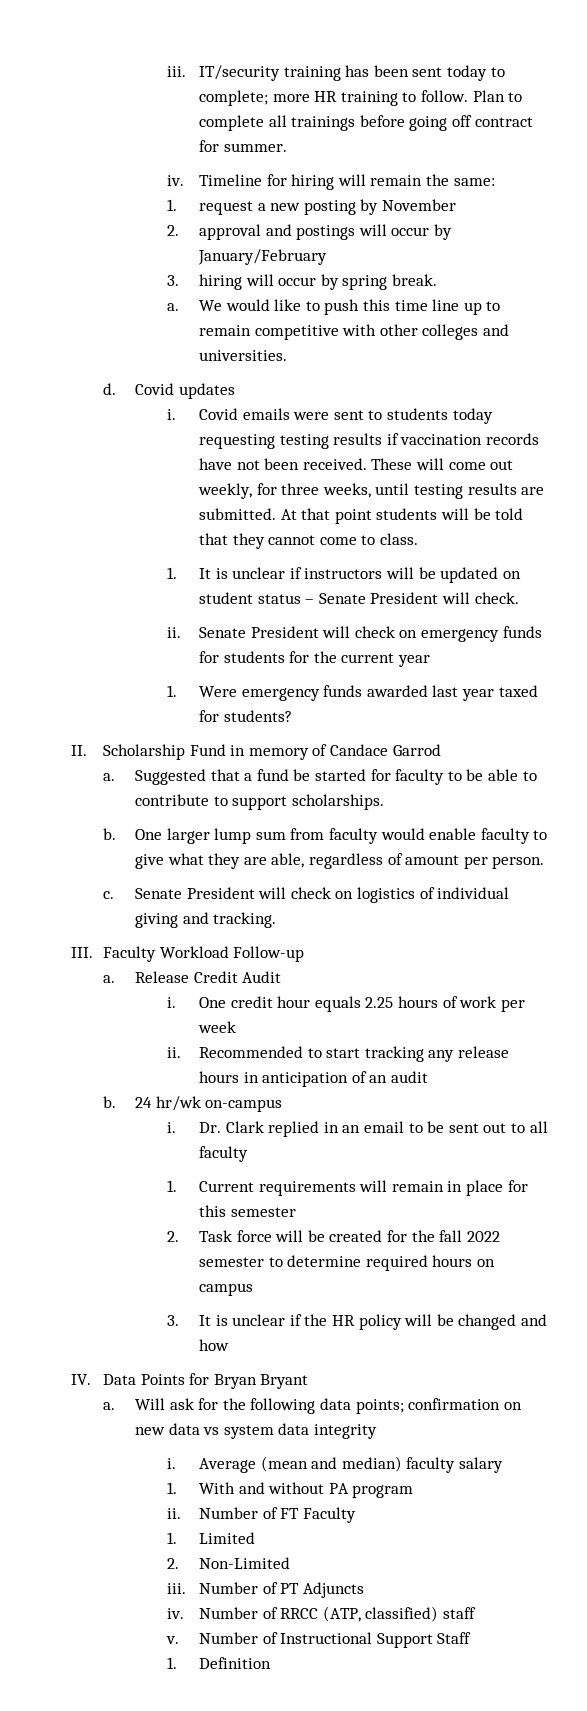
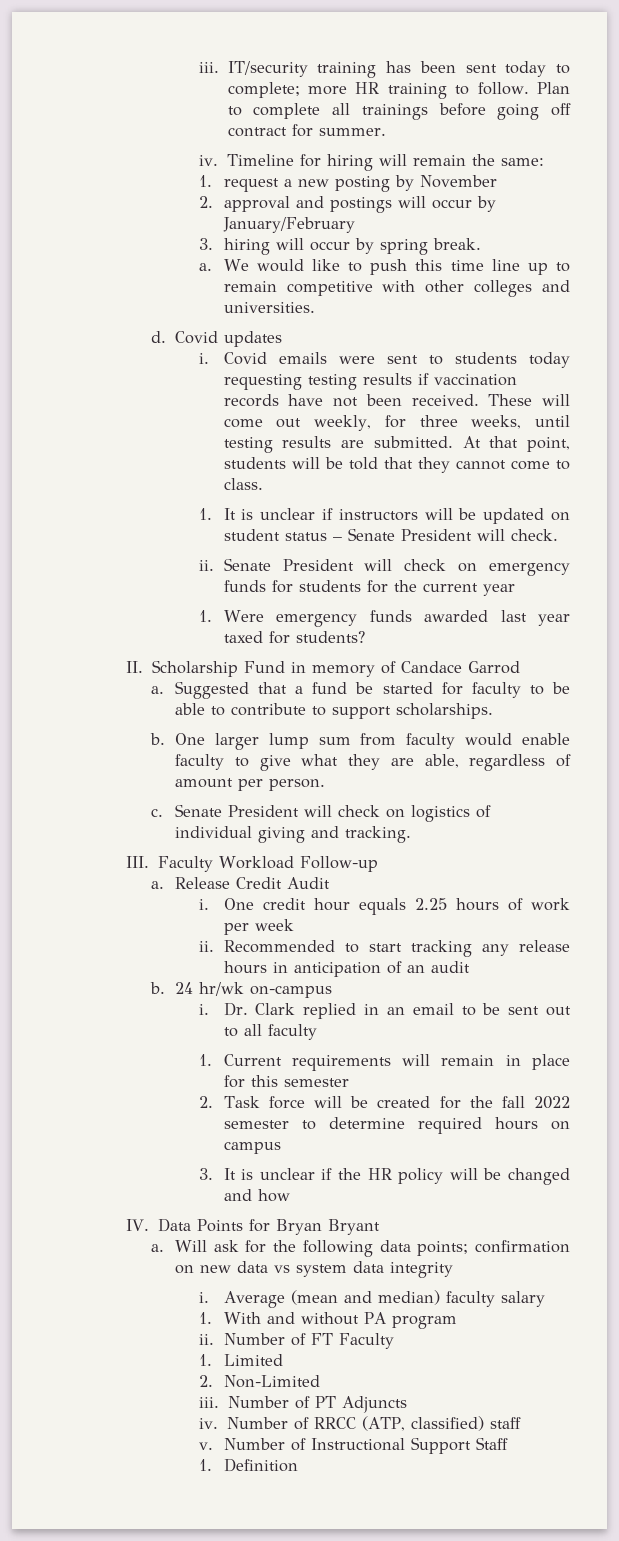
- At that point students will be told that they cannot come to class.
+ At that point, students will be told that they cannot come to class.

